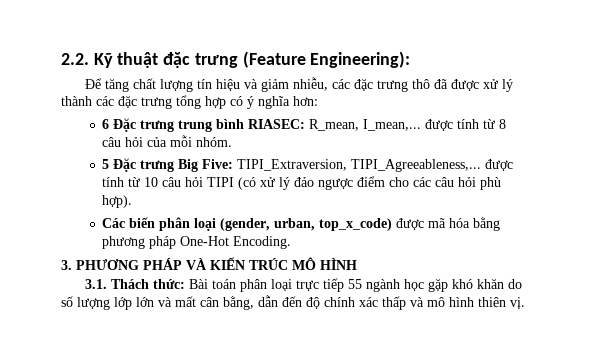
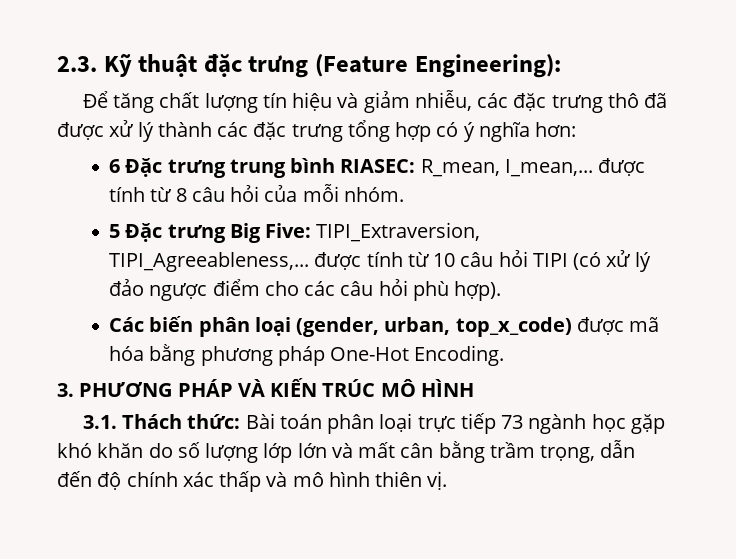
- 2.2. Kỹ thuật đặc trưng (Feature Engineering):
+ 2.3. Kỹ thuật đặc trưng (Feature Engineering):
- 3.1. Thách thức: Bài toán phân loại trực tiếp 55 ngành học gặp khó khăn do số lượng lớp lớn và mất cân bằng, dẫn đến độ chính xác thấp và mô hình thiên vị.
+ 3.1. Thách thức: Bài toán phân loại trực tiếp 73 ngành học gặp khó khăn do số lượng lớp lớn và mất cân bằng trầm trọng, dẫn đến độ chính xác thấp và mô hình thiên vị.

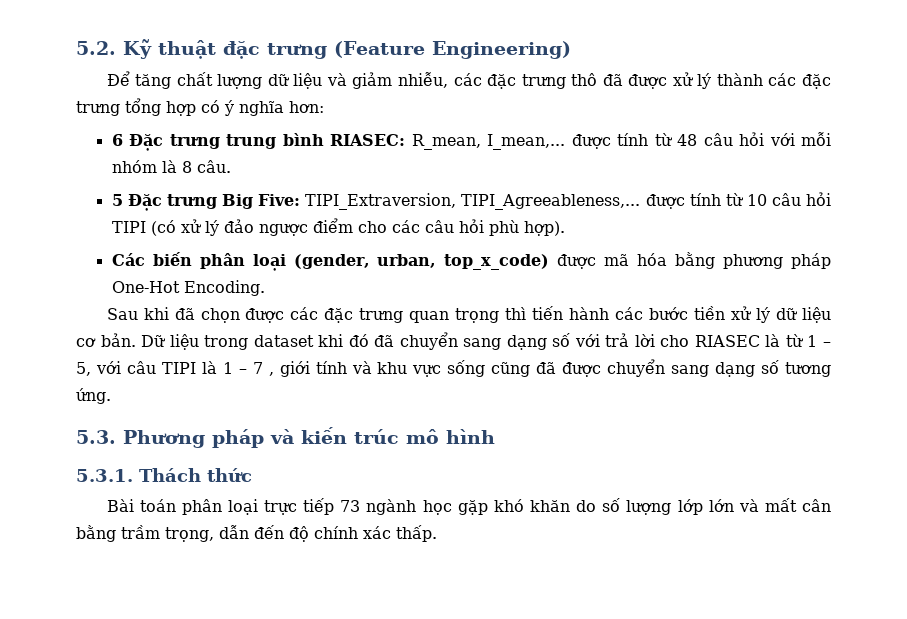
- 2.3. Kỹ thuật đặc trưng (Feature Engineering):
+ 5.2. Kỹ thuật đặc trưng (Feature Engineering)
- Để tăng chất lượng tín hiệu và giảm nhiễu, các đặc trưng thô đã được xử lý thành các đặc trưng tổng hợp có ý nghĩa hơn:
+ Để tăng chất lượng dữ liệu và giảm nhiễu, các đặc trưng thô đã được xử lý thành các đặc trưng tổng hợp có ý nghĩa hơn:
- 6 Đặc trưng trung bình RIASEC: R_mean, I_mean,... được tính từ 8 câu hỏi của mỗi nhóm.
+ 6 Đặc trưng trung bình RIASEC: R_mean, I_mean,... được tính từ 48 câu hỏi với mỗi nhóm là 8 câu.
- 3. PHƯƠNG PHÁP VÀ KIẾN TRÚC MÔ HÌNH
- 3.1. Thách thức: Bài toán phân loại trực tiếp 73 ngành học gặp khó khăn do số lượng lớp lớn và mất cân bằng trầm trọng, dẫn đến độ chính xác thấp và mô hình thiên vị.
+ Sau khi đã chọn được các đặc trưng quan trọng thì tiến hành các bước tiền xử lý dữ liệu cơ bản. Dữ liệu trong dataset khi đó đã chuyển sang dạng số với trả lời cho RIASEC là từ 1 – 5, với câu TIPI là 1 – 7 , giới tính và khu vực sống cũng đã được chuyển sang dạng số tương ứng.
+ 5.3. Phương pháp và kiến trúc mô hình
+ 5.3.1. Thách thức
+ Bài toán phân loại trực tiếp 73 ngành học gặp khó khăn do số lượng lớp lớn và mất cân bằng trầm trọng, dẫn đến độ chính xác thấp.

